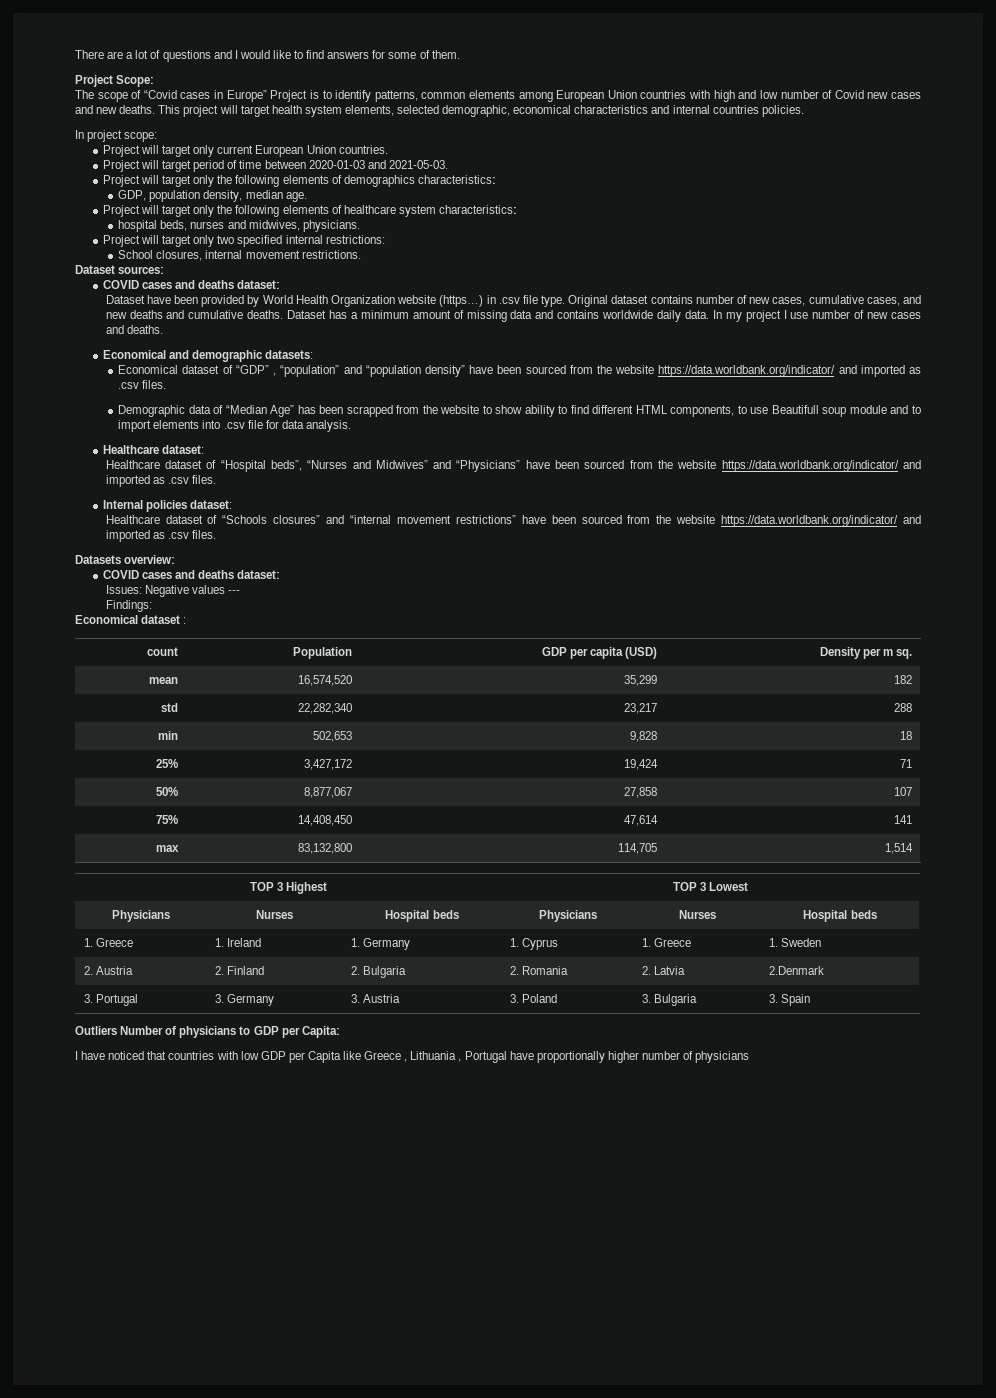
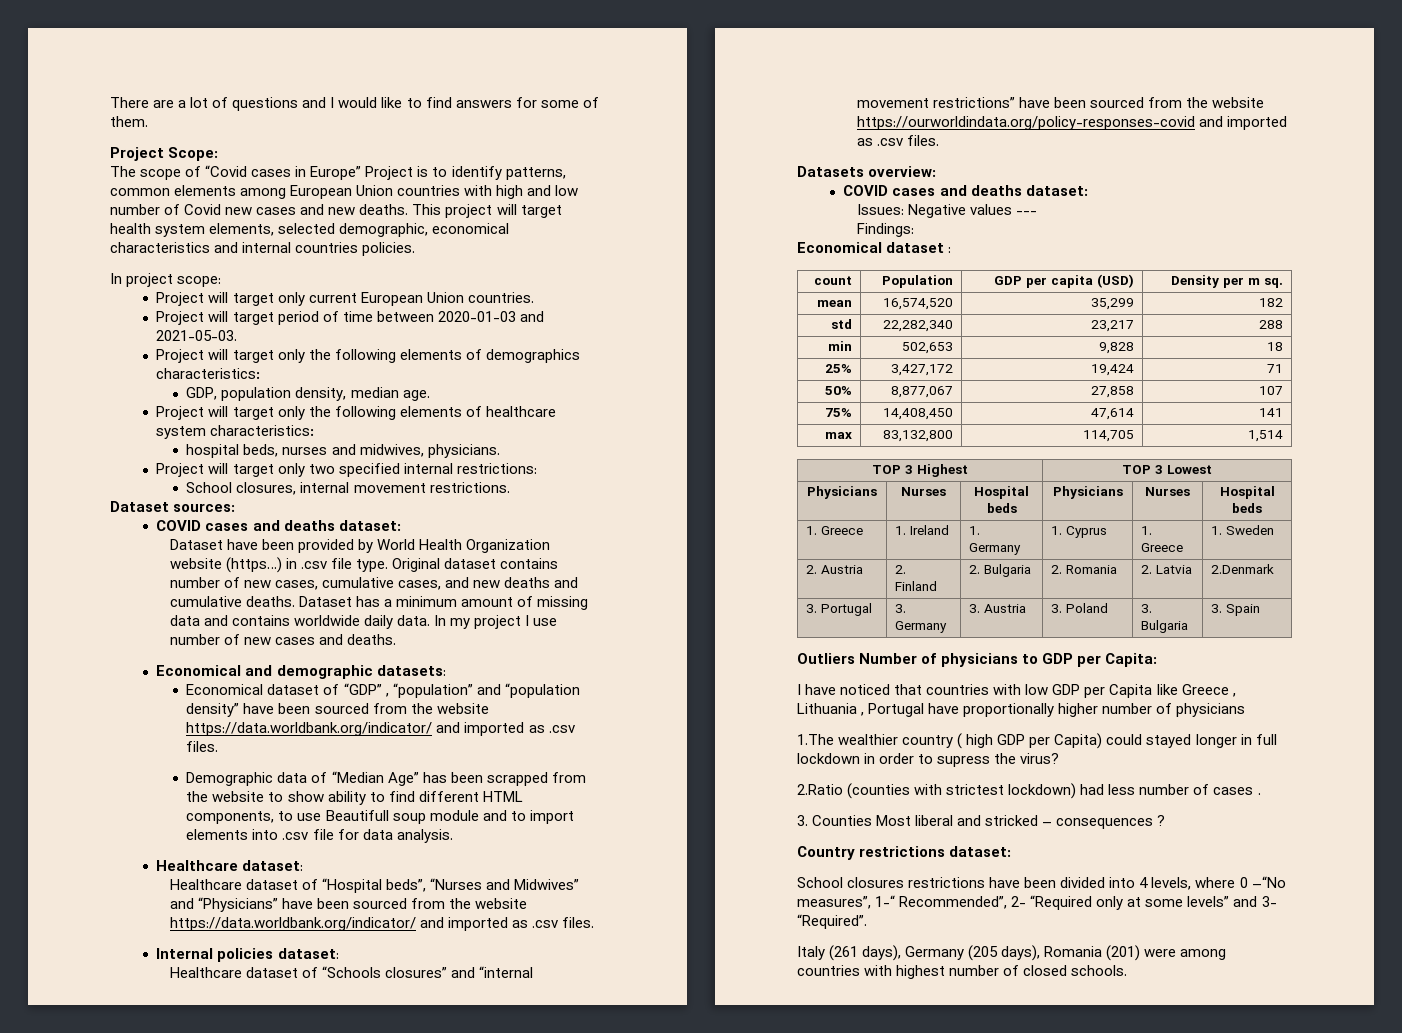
- Healthcare dataset of “Schools closures” and “internal movement restrictions” have been sourced from the website https://data.worldbank.org/indicator/ and imported as .csv files.
+ Healthcare dataset of “Schools closures” and “internal movement restrictions” have been sourced from the website https://ourworldindata.org/policy-responses-covid and imported as .csv files.
+ 1.The wealthier country ( high GDP per Capita) could stayed longer in full lockdown in order to supress the virus?
+ 2.Ratio (counties with strictest lockdown) had less number of cases .
+ 3. Counties Most liberal and stricked – consequences ?
+ Country restrictions dataset:
+ School closures restrictions have been divided into 4 levels, where 0 –“No measures”, 1-“ Recommended”, 2- “Required only at some levels” and 3- “Required”.
+ Italy (261 days), Germany (205 days), Romania (201) were among countries with highest number of closed schools.

